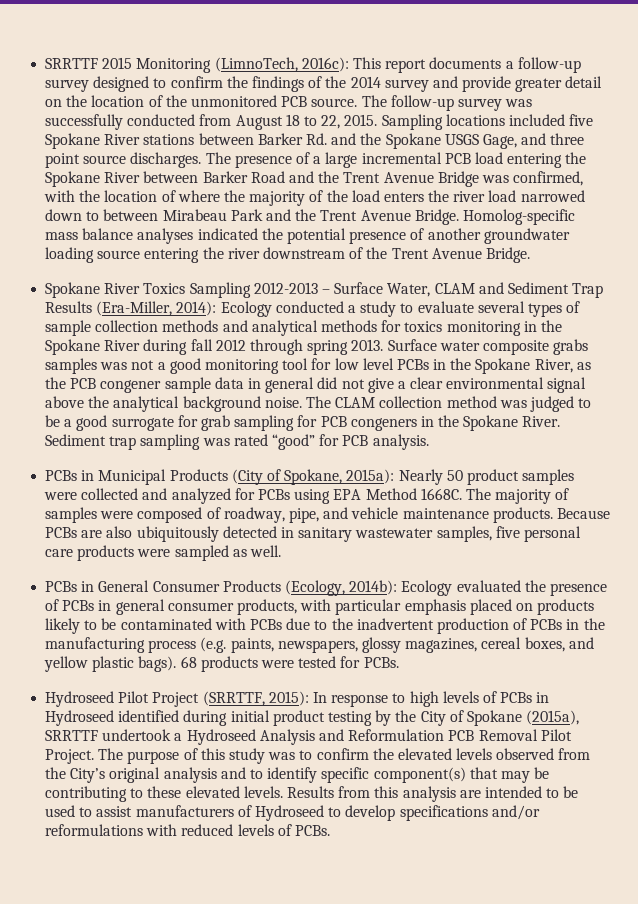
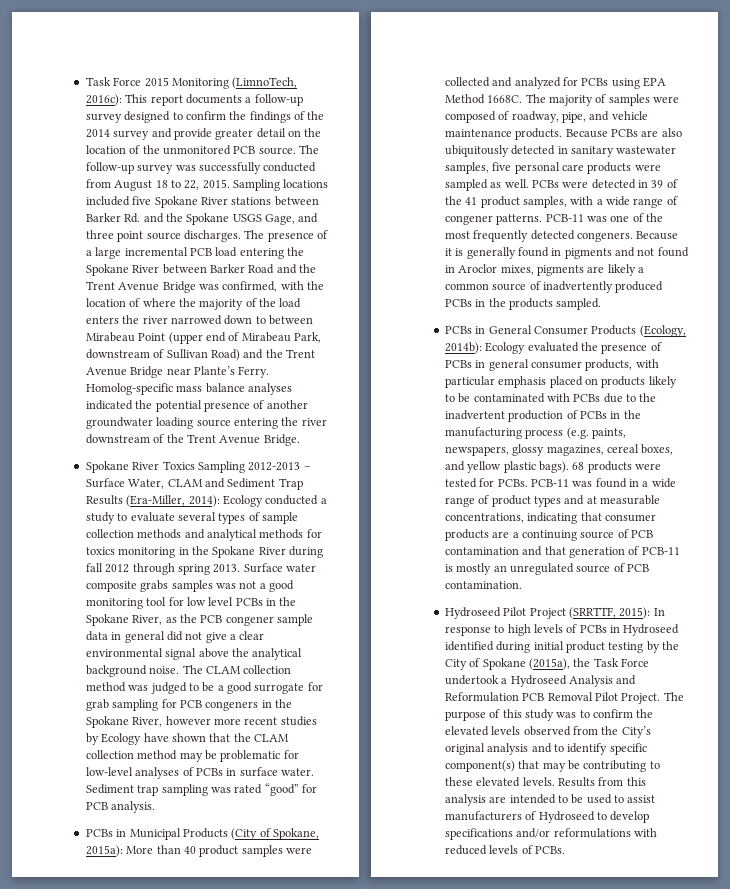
- SRRTTF 2015 Monitoring (LimnoTech, 2016c): This report documents a follow-up survey designed to confirm the findings of the 2014 survey and provide greater detail on the location of the unmonitored PCB source.
+ Task Force 2015 Monitoring (LimnoTech, 2016c): This report documents a follow-up survey designed to confirm the findings of the 2014 survey and provide greater detail on the location of the unmonitored PCB source.
- The presence of a large incremental PCB load entering the Spokane River between Barker Road and the Trent Avenue Bridge was confirmed, with the location of where the majority of the load enters the river load narrowed down to between Mirabeau Park and the Trent Avenue Bridge.
+ The presence of a large incremental PCB load entering the Spokane River between Barker Road and the Trent Avenue Bridge was confirmed, with the location of where the majority of the load enters the river narrowed down to between Mirabeau Point (upper end of Mirabeau Park, downstream of Sullivan Road) and the Trent Avenue Bridge near Plante’s Ferry.
- The CLAM collection method was judged to be a good surrogate for grab sampling for PCB congeners in the Spokane River.
+ The CLAM collection method was judged to be a good surrogate for grab sampling for PCB congeners in the Spokane River, however more recent studies by Ecology have shown that the CLAM collection method may be problematic for low-level analyses of PCBs in surface water.
- PCBs in Municipal Products (City of Spokane, 2015a): Nearly 50 product samples were collected and analyzed for PCBs using EPA Method 1668C.
+ PCBs in Municipal Products (City of Spokane, 2015a): More than 40 product samples were collected and analyzed for PCBs using EPA Method 1668C.
+ PCBs were detected in 39 of the 41 product samples, with a wide range of congener patterns. PCB-11 was one of the most frequently detected congeners. Because it is generally found in pigments and not found in Aroclor mixes, pigments are likely a common source of inadvertently produced PCBs in the products sampled.
+ PCB-11 was found in a wide range of product types and at measurable concentrations, indicating that consumer products are a continuing source of PCB contamination and that generation of PCB-11 is mostly an unregulated source of PCB contamination.
- Hydroseed Pilot Project (SRRTTF, 2015): In response to high levels of PCBs in Hydroseed identified during initial product testing by the City of Spokane (2015a), SRRTTF undertook a Hydroseed Analysis and Reformulation PCB Removal Pilot Project.
+ Hydroseed Pilot Project (SRRTTF, 2015): In response to high levels of PCBs in Hydroseed identified during initial product testing by the City of Spokane (2015a), the Task Force undertook a Hydroseed Analysis and Reformulation PCB Removal Pilot Project.

